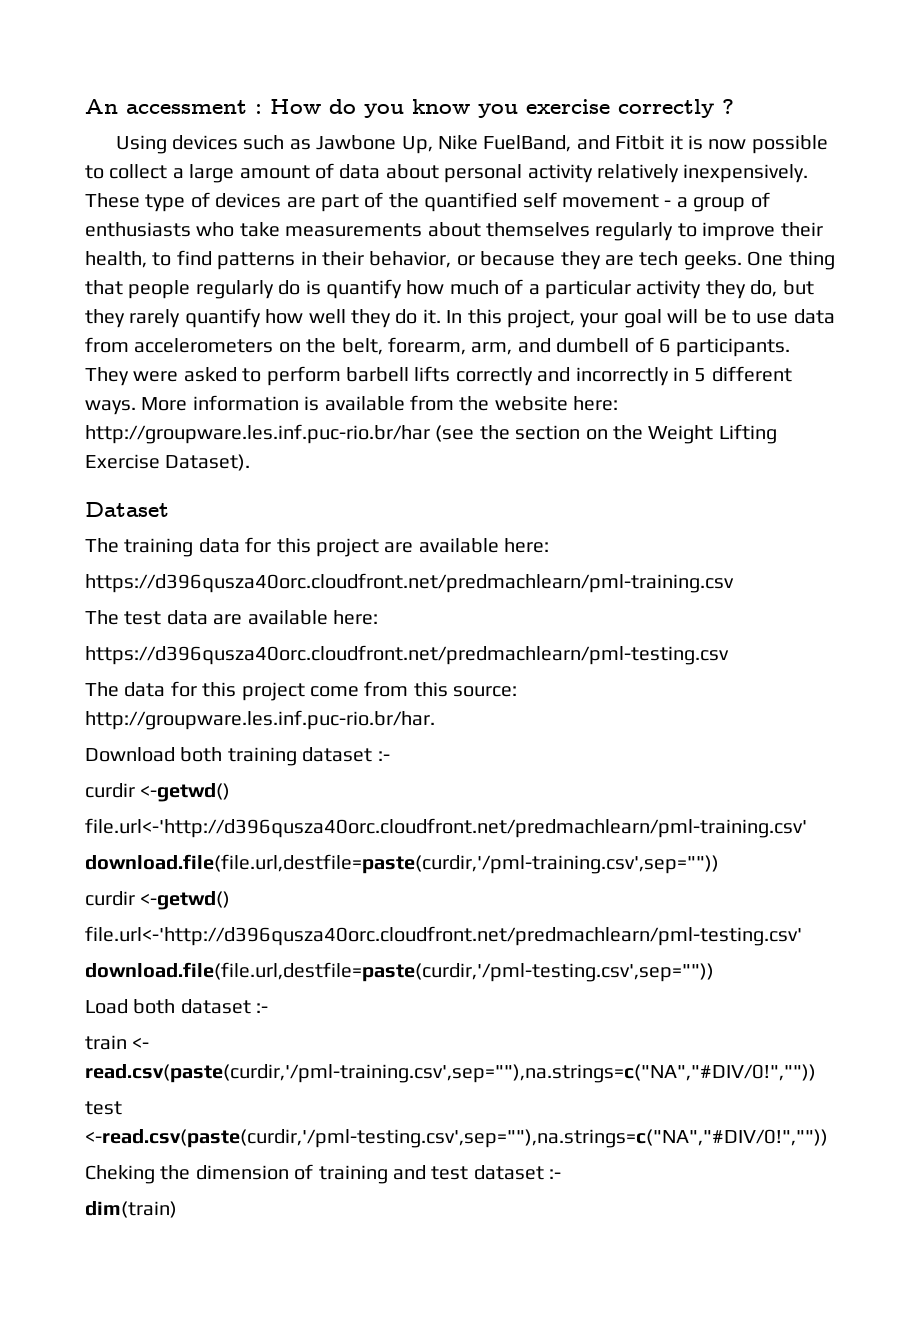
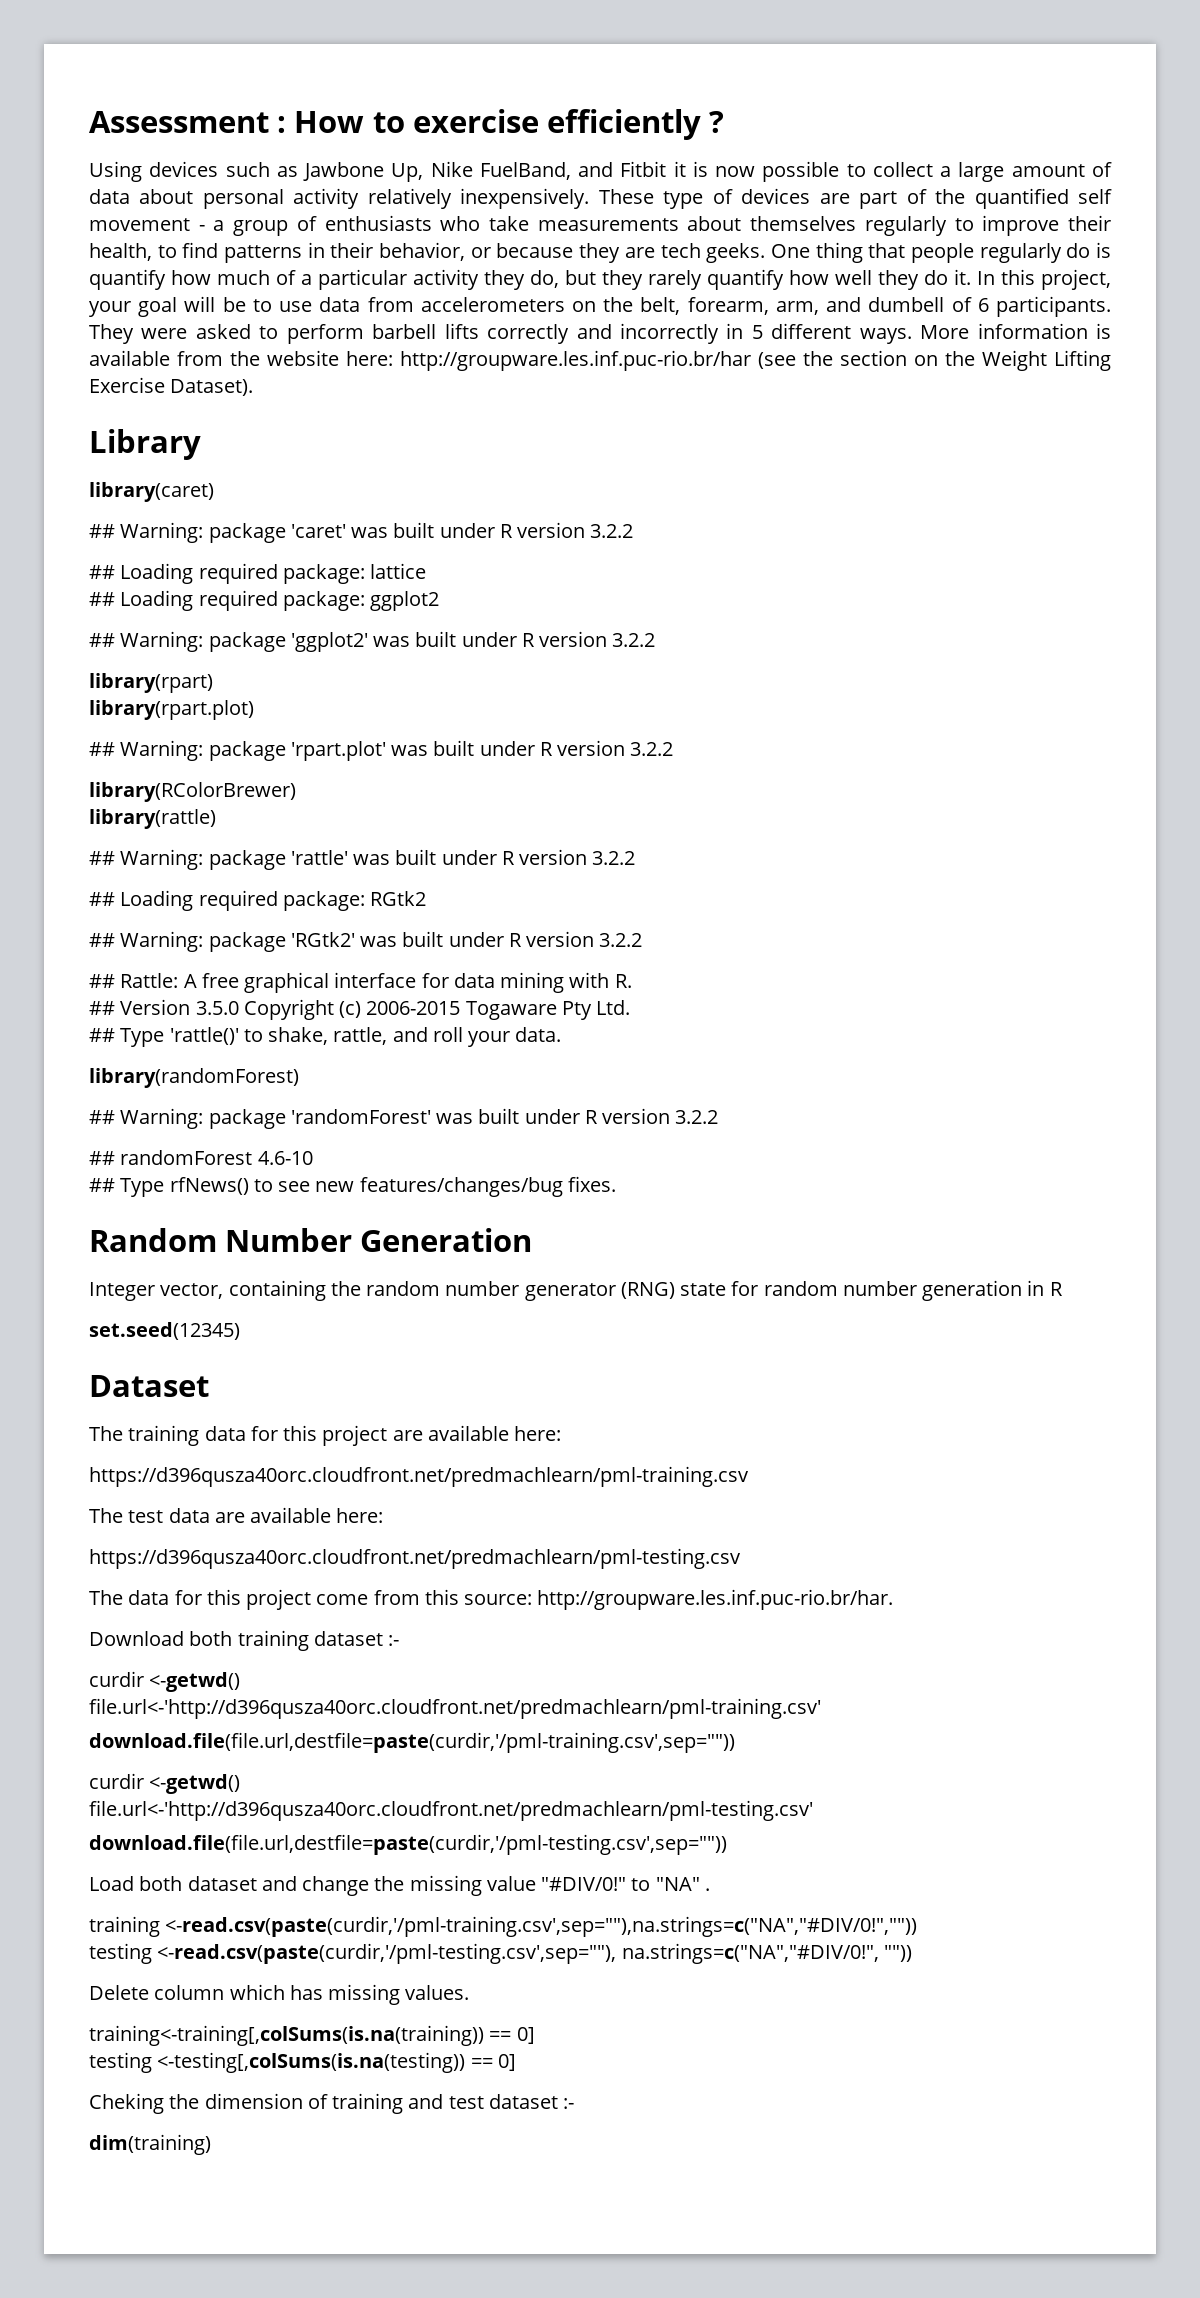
- An accessment : How do you know you exercise correctly ?
+ Assessment : How to exercise efficiently ?
+ Library
+ library(caret)
+ ## Warning: package 'caret' was built under R version 3.2.2
+ ## Loading required package: lattice
+ ## Loading required package: ggplot2
+ ## Warning: package 'ggplot2' was built under R version 3.2.2
+ library(rpart)
+ library(rpart.plot)
+ ## Warning: package 'rpart.plot' was built under R version 3.2.2
+ library(RColorBrewer)
+ library(rattle)
+ ## Warning: package 'rattle' was built under R version 3.2.2
+ ## Loading required package: RGtk2
+ ## Warning: package 'RGtk2' was built under R version 3.2.2
+ ## Rattle: A free graphical interface for data mining with R.
+ ## Version 3.5.0 Copyright (c) 2006-2015 Togaware Pty Ltd.
+ ## Type 'rattle()' to shake, rattle, and roll your data.
+ library(randomForest)
+ ## Warning: package 'randomForest' was built under R version 3.2.2
+ ## randomForest 4.6-10
+ ## Type rfNews() to see new features/changes/bug fixes.
+ Random Number Generation
+ Integer vector, containing the random number generator (RNG) state for random number generation in R
+ set.seed(12345)
- Load both dataset :-
- train <- read.csv(paste(curdir,'/pml-training.csv',sep=""),na.strings=c("NA","#DIV/0!",""))
- test <-read.csv(paste(curdir,'/pml-testing.csv',sep=""),na.strings=c("NA","#DIV/0!",""))
+ Load both dataset and change the missing value "#DIV/0!" to "NA" .
+ training <-read.csv(paste(curdir,'/pml-training.csv',sep=""),na.strings=c("NA","#DIV/0!",""))
+ testing <-read.csv(paste(curdir,'/pml-testing.csv',sep=""), na.strings=c("NA","#DIV/0!", ""))
+ Delete column which has missing values.
+ training<-training[,colSums(is.na(training)) == 0]
+ testing <-testing[,colSums(is.na(testing)) == 0]
- dim(train)
+ dim(training)

